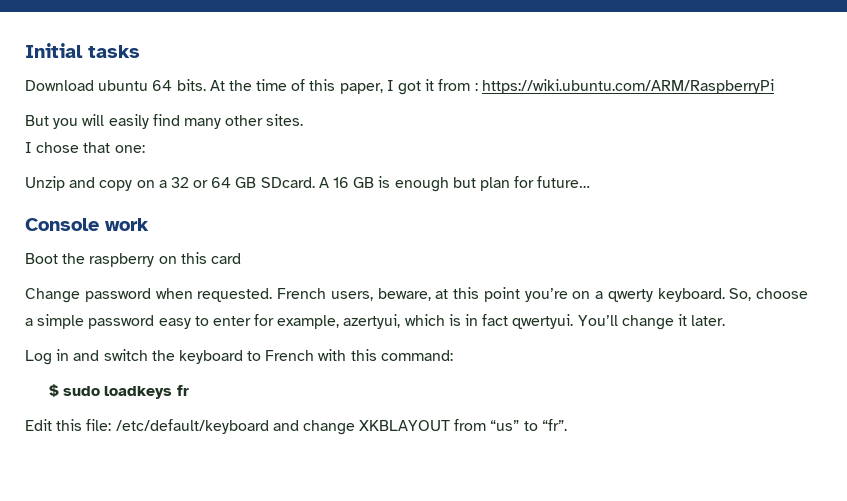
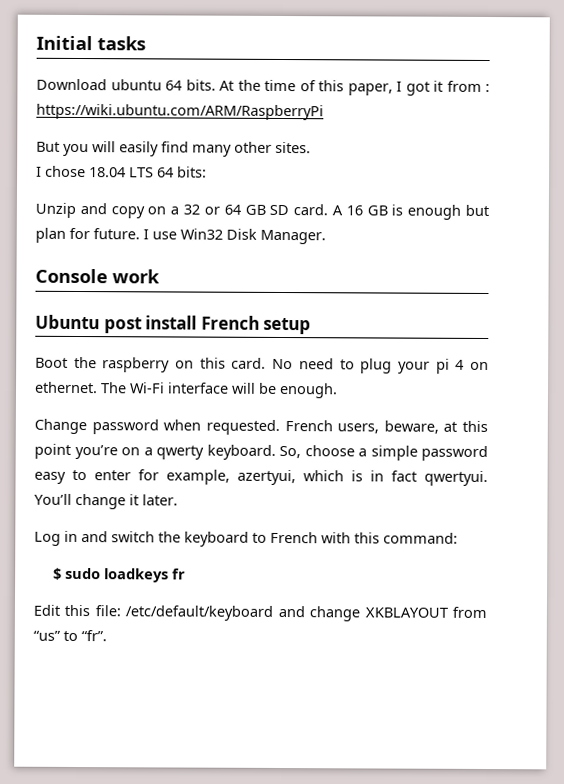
- I chose that one:
+ I chose 18.04 LTS 64 bits:
- Unzip and copy on a 32 or 64 GB SDcard.
+ Unzip and copy on a 32 or 64 GB SD card.
- A 16 GB is enough but plan for future…
+ A 16 GB is enough but plan for future. I use Win32 Disk Manager.
  Console work
+ Ubuntu post install French setup
- Boot the raspberry on this card
+ Boot the raspberry on this card. No need to plug your pi 4 on ethernet. The Wi-Fi interface will be enough.

